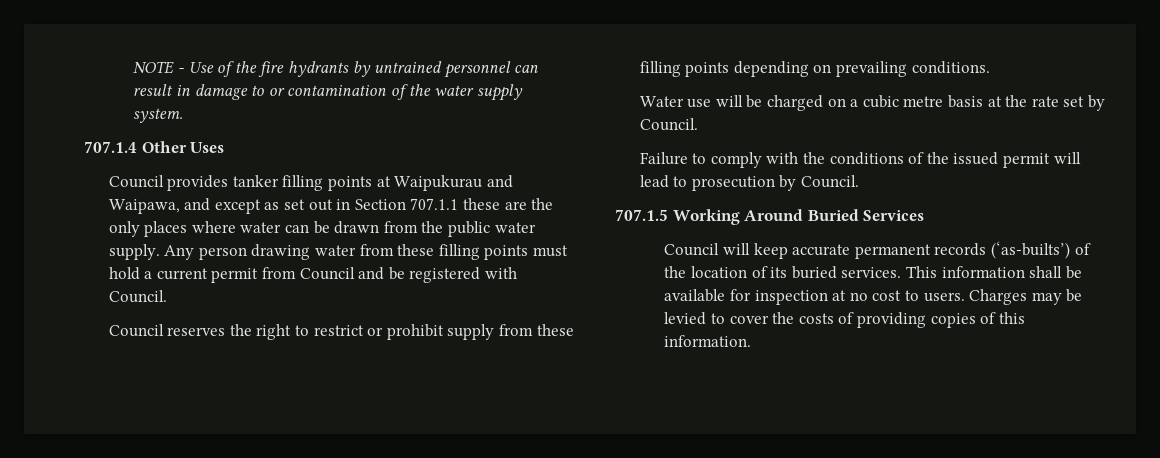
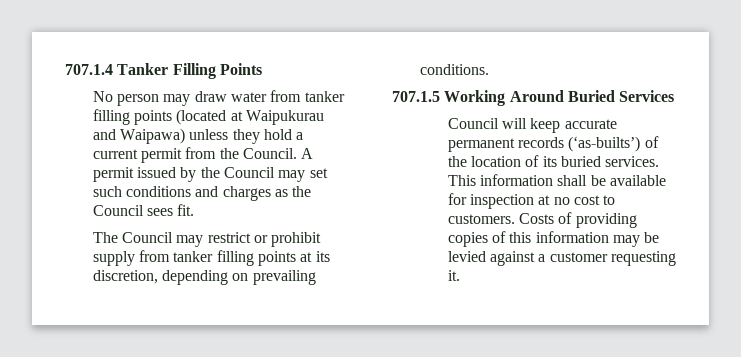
- NOTE - Use of the fire hydrants by untrained personnel can result in damage to or contamination of the water supply system.
- 707.1.4 Other Uses
- Council provides tanker filling points at Waipukurau and Waipawa, and except as set out in Section 707.1.1 these are the only places where water can be drawn from the public water supply. Any person drawing water from these filling points must hold a current permit from Council and be registered with Council.
- Council reserves the right to restrict or prohibit supply from these filling points depending on prevailing conditions.
+ 707.1.4 Tanker Filling Points
+ No person may draw water from tanker filling points (located at Waipukurau and Waipawa) unless they hold a current permit from the Council. A permit issued by the Council may set such conditions and charges as the Council sees fit.
+ The Council may restrict or prohibit supply from tanker filling points at its discretion, depending on prevailing conditions.
- Water use will be charged on a cubic metre basis at the rate set by Council.
- Failure to comply with the conditions of the issued permit will lead to prosecution by Council.
- This information shall be available for inspection at no cost to users. Charges may be levied to cover the costs of providing copies of this information.
+ This information shall be available for inspection at no cost to customers. Costs of providing copies of this information may be levied against a customer requesting it.

